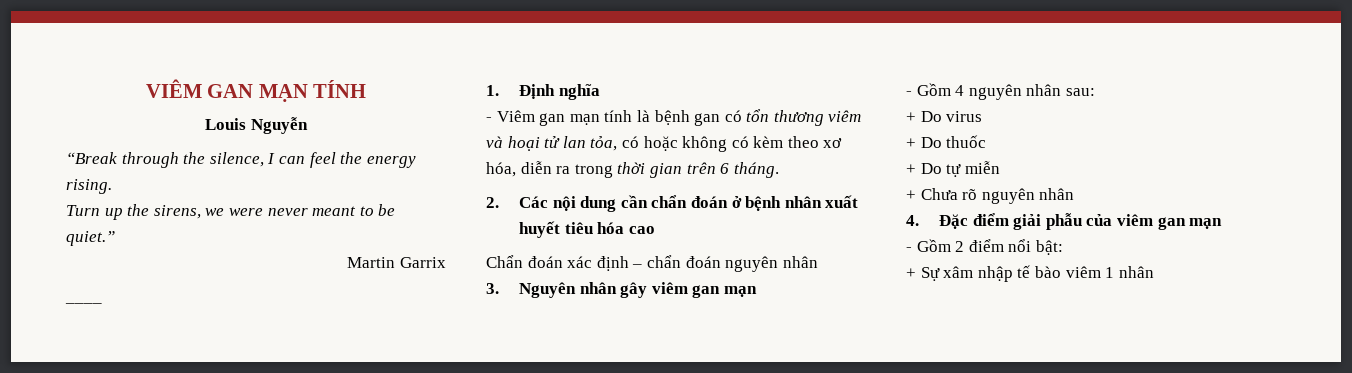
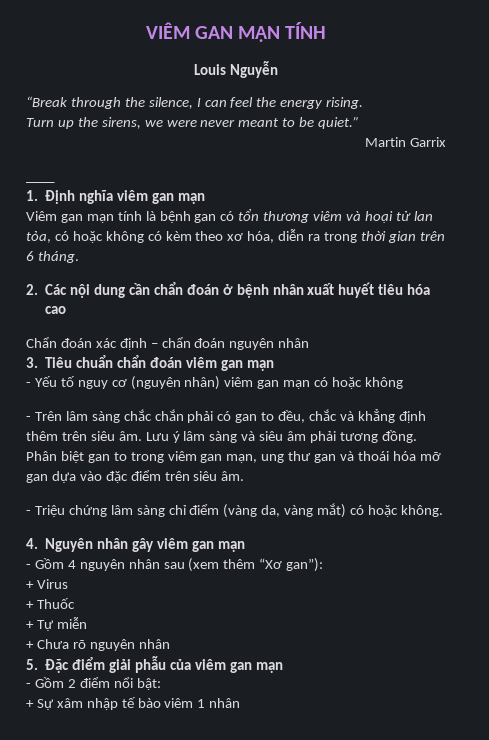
- 1. Định nghĩa
- - Viêm gan mạn tính là bệnh gan có tổn thương viêm và hoại tử lan tỏa, có hoặc không có kèm theo xơ hóa, diễn ra trong thời gian trên 6 tháng.
+ 1. Định nghĩa viêm gan mạn
+ Viêm gan mạn tính là bệnh gan có tổn thương viêm và hoại tử lan tỏa, có hoặc không có kèm theo xơ hóa, diễn ra trong thời gian trên 6 tháng.
- 3. Nguyên nhân gây viêm gan mạn
+ 3. Tiêu chuẩn chẩn đoán viêm gan mạn
+ - Yếu tố nguy cơ (nguyên nhân) viêm gan mạn có hoặc không
+ - Trên lâm sàng chắc chắn phải có gan to đều, chắc và khẳng định thêm trên siêu âm. Lưu ý lâm sàng và siêu âm phải tương đồng. Phân biệt gan to trong viêm gan mạn, ung thư gan và thoái hóa mỡ gan dựa vào đặc điểm trên siêu âm.
+ - Triệu chứng lâm sàng chỉ điểm (vàng da, vàng mắt) có hoặc không.
+ 4. Nguyên nhân gây viêm gan mạn
- - Gồm 4 nguyên nhân sau:
- + Do virus
- + Do thuốc
- + Do tự miễn
+ - Gồm 4 nguyên nhân sau (xem thêm “Xơ gan”):
+ + Virus
+ + Thuốc
+ + Tự miễn
- 4. Đặc điểm giải phẫu của viêm gan mạn
+ 5. Đặc điểm giải phẫu của viêm gan mạn

